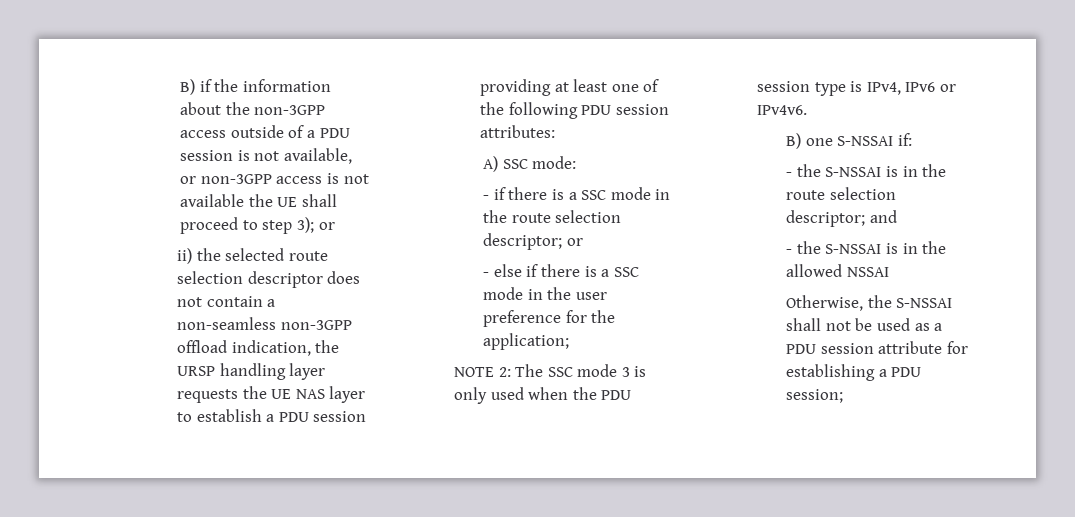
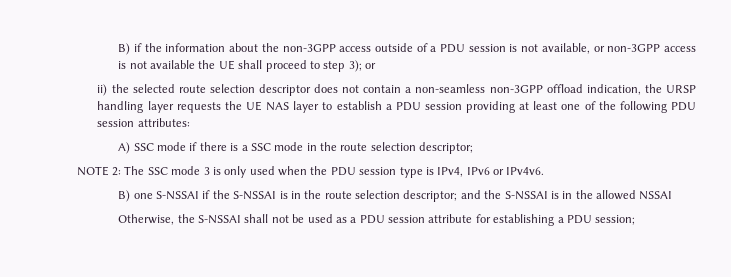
- A) SSC mode:
- - if there is a SSC mode in the route selection descriptor; or
- - else if there is a SSC mode in the user preference for the application;
+ A) SSC mode if there is a SSC mode in the route selection descriptor;
- B) one S-NSSAI if:
- - the S-NSSAI is in the route selection descriptor; and
- - the S-NSSAI is in the allowed NSSAI
+ B) one S-NSSAI if the S-NSSAI is in the route selection descriptor; and the S-NSSAI is in the allowed NSSAI

